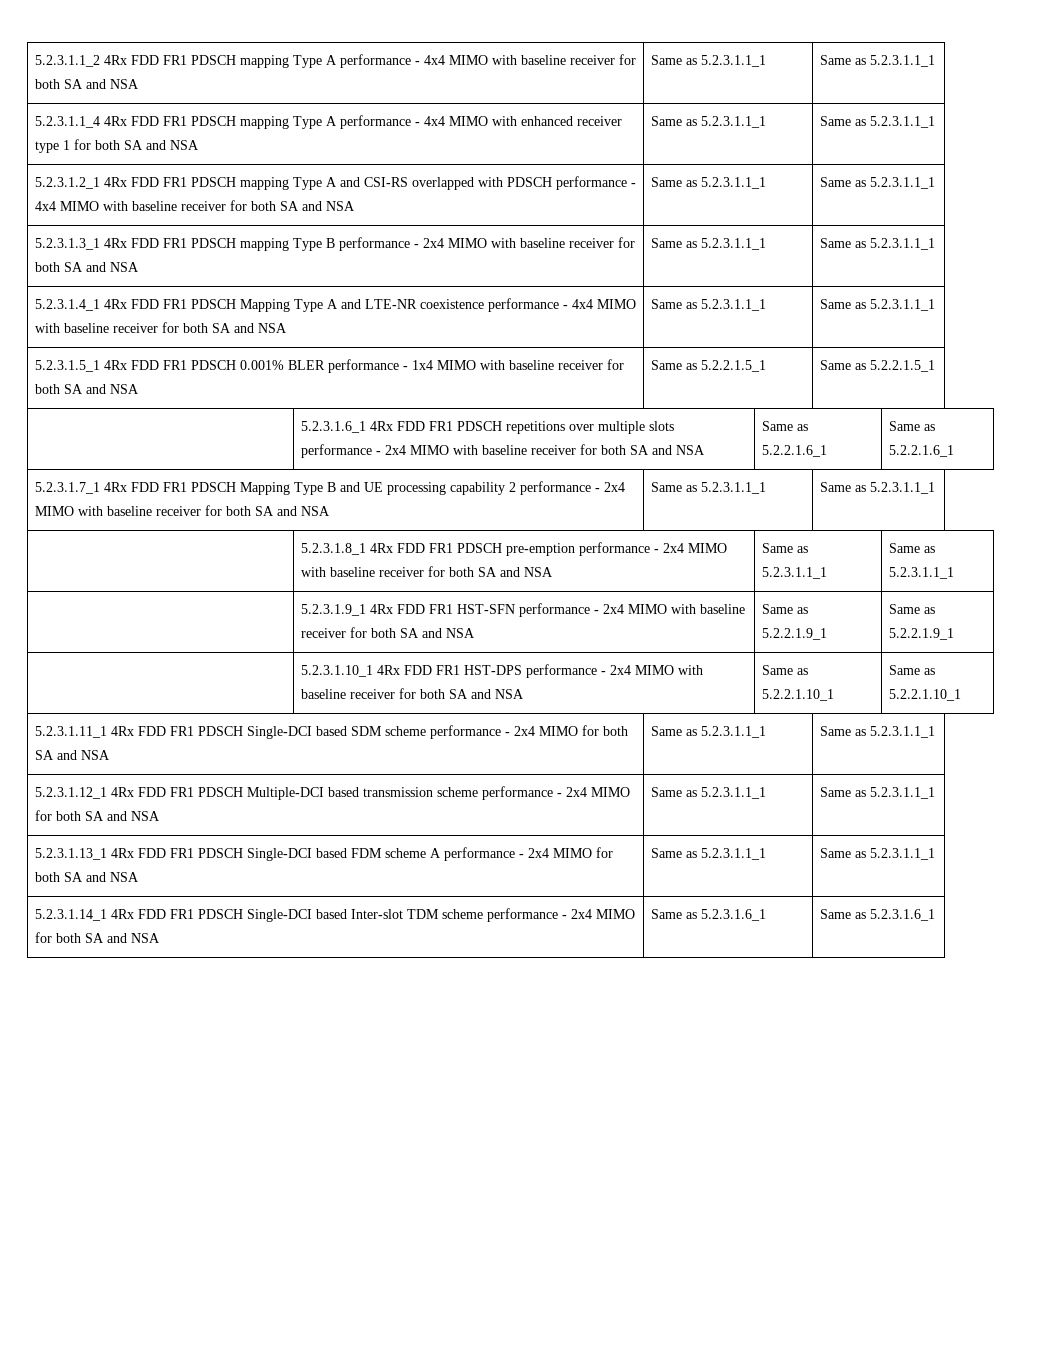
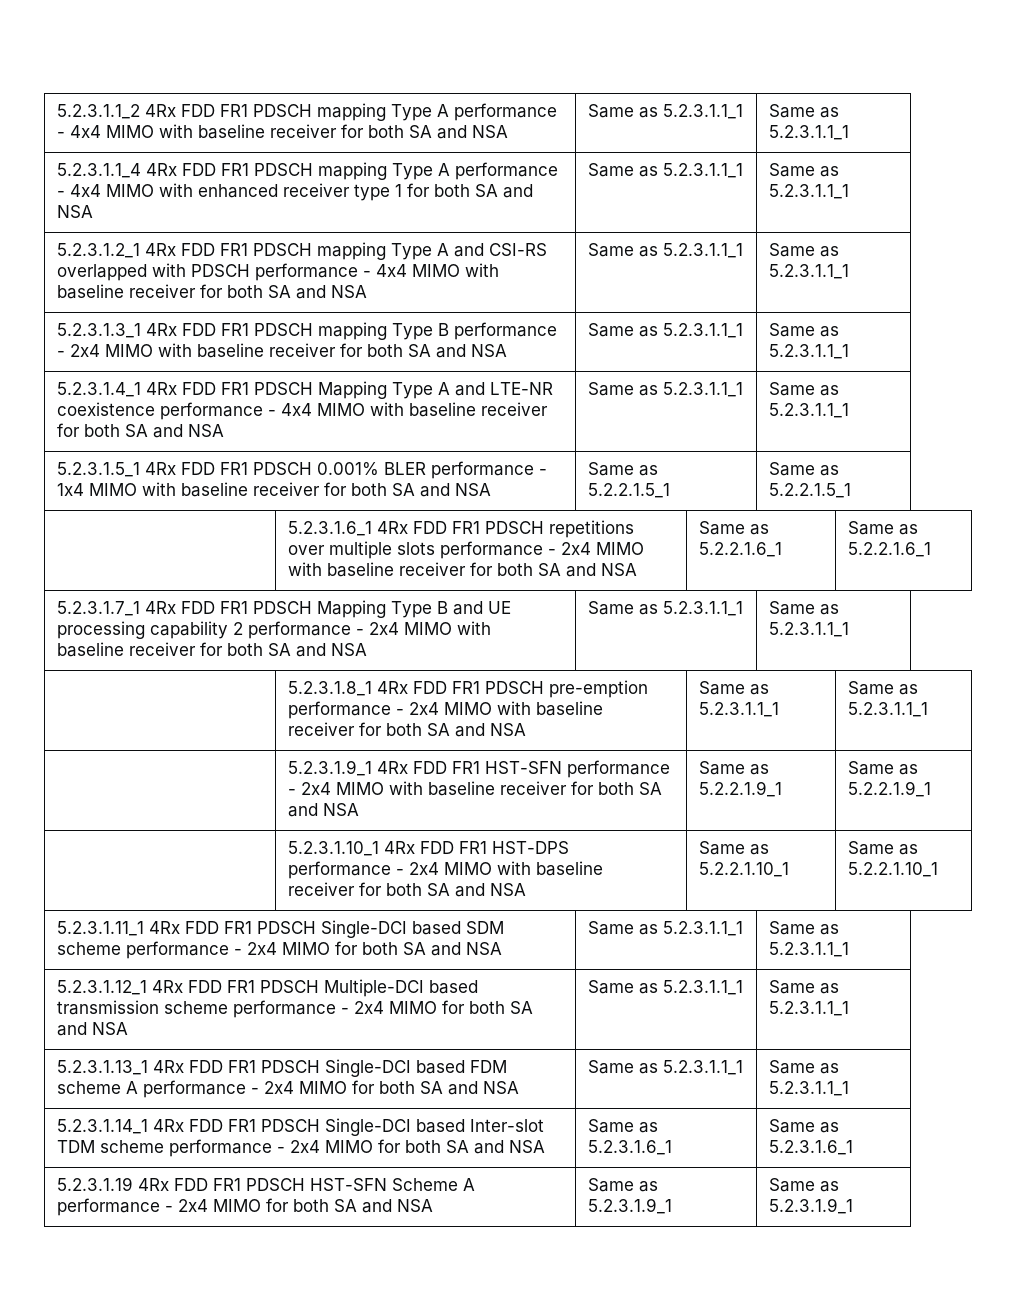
+ 5.2.3.1.19 4Rx FDD FR1 PDSCH HST-SFN Scheme A performance - 2x4 MIMO for both SA and NSA | Same as 5.2.3.1.9_1 | Same as 5.2.3.1.9_1

